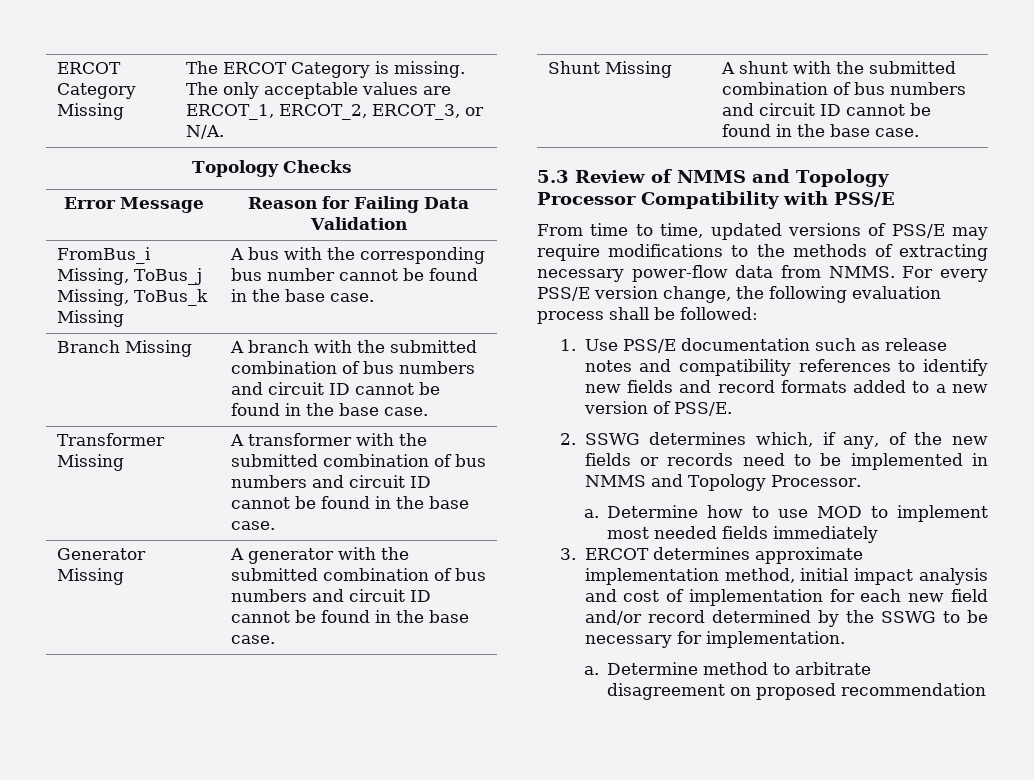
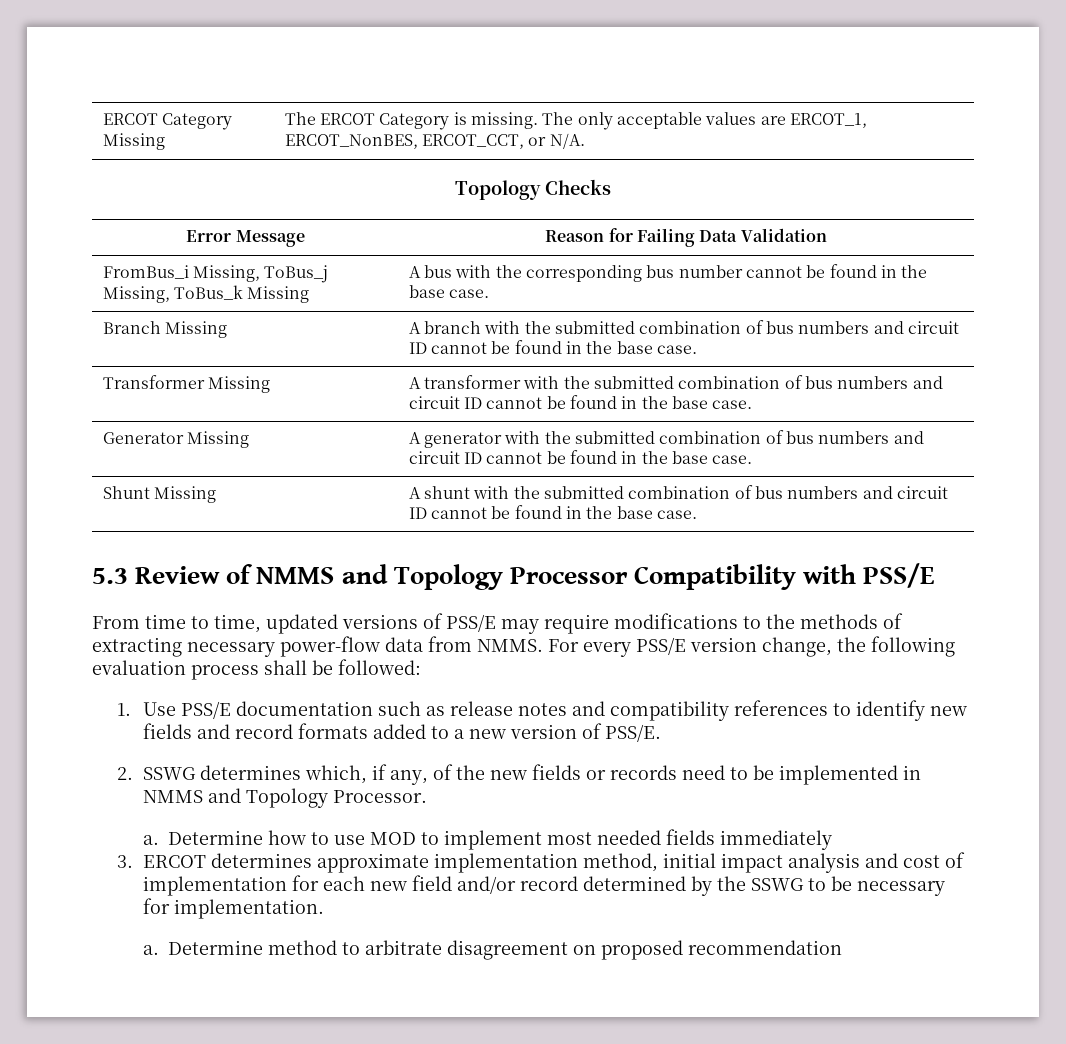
- ERCOT Category Missing | The ERCOT Category is missing. The only acceptable values are ERCOT_1, ERCOT_2, ERCOT_3, or N/A.
+ ERCOT Category Missing | The ERCOT Category is missing. The only acceptable values are ERCOT_1, ERCOT_NonBES, ERCOT_CCT, or N/A.

